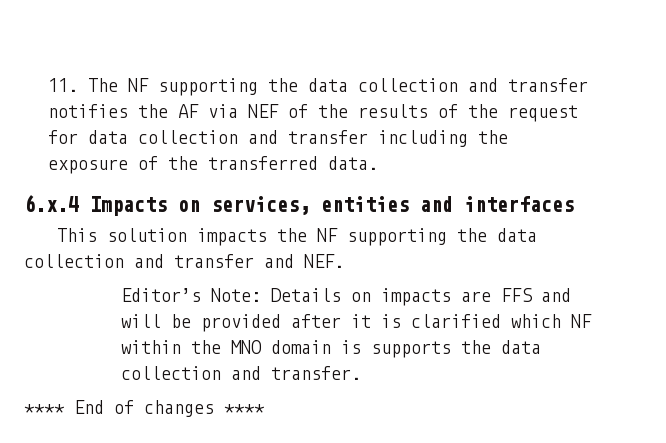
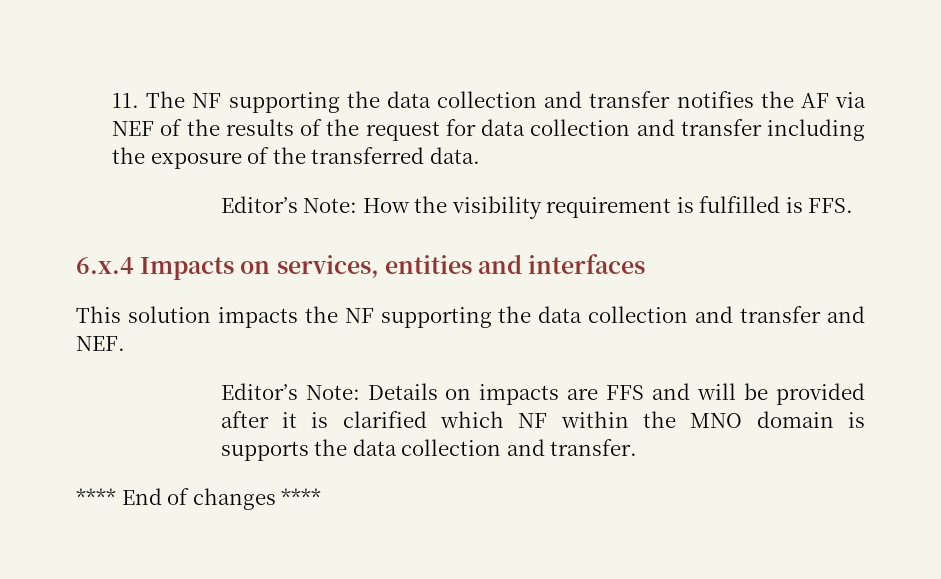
+ Editor’s Note: How the visibility requirement is fulfilled is FFS.

